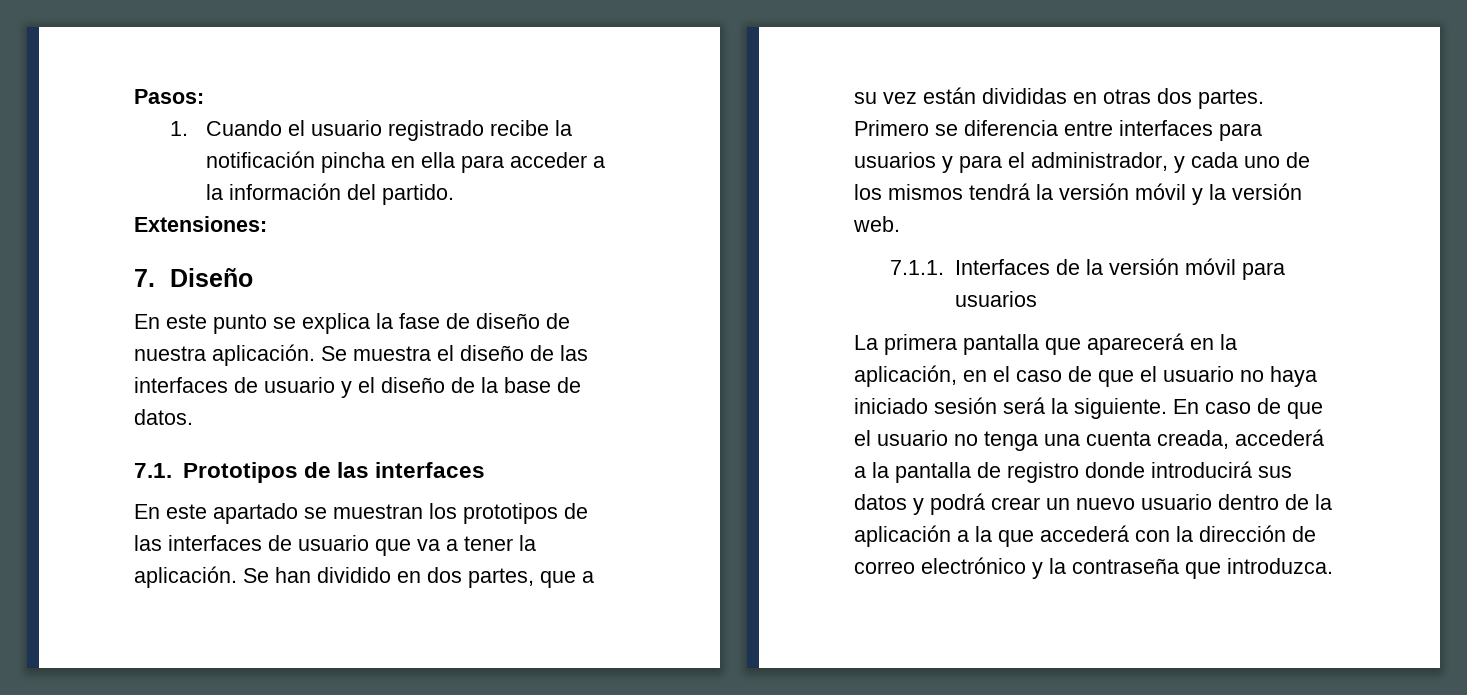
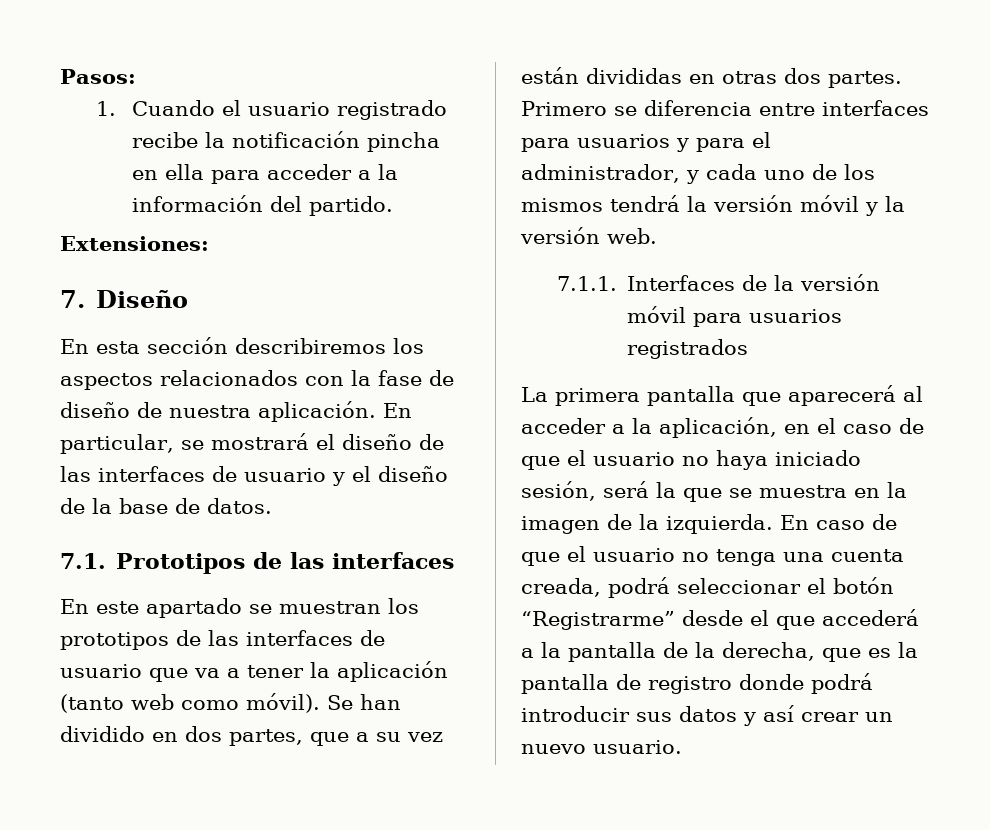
- En este punto se explica la fase de diseño de nuestra aplicación.
+ En esta sección describiremos los aspectos relacionados con la fase de diseño de nuestra aplicación.
- Se muestra el diseño de las interfaces de usuario y el diseño de la base de datos.
+ En particular, se mostrará el diseño de las interfaces de usuario y el diseño de la base de datos.
- En este apartado se muestran los prototipos de las interfaces de usuario que va a tener la aplicación.
+ En este apartado se muestran los prototipos de las interfaces de usuario que va a tener la aplicación (tanto web como móvil).
- 7.1.1. Interfaces de la versión móvil para usuarios
+ 7.1.1. Interfaces de la versión móvil para usuarios registrados
- La primera pantalla que aparecerá en la aplicación, en el caso de que el usuario no haya iniciado sesión será la siguiente.
+ La primera pantalla que aparecerá al acceder a la aplicación, en el caso de que el usuario no haya iniciado sesión, será la que se muestra en la imagen de la izquierda.
- En caso de que el usuario no tenga una cuenta creada, accederá a la pantalla de registro donde introducirá sus datos y podrá crear un nuevo usuario dentro de la aplicación a la que accederá con la dirección de correo electrónico y la contraseña que introduzca.
+ En caso de que el usuario no tenga una cuenta creada, podrá seleccionar el botón “Registrarme” desde el que accederá a la pantalla de la derecha, que es la pantalla de registro donde podrá introducir sus datos y así crear un nuevo usuario.

